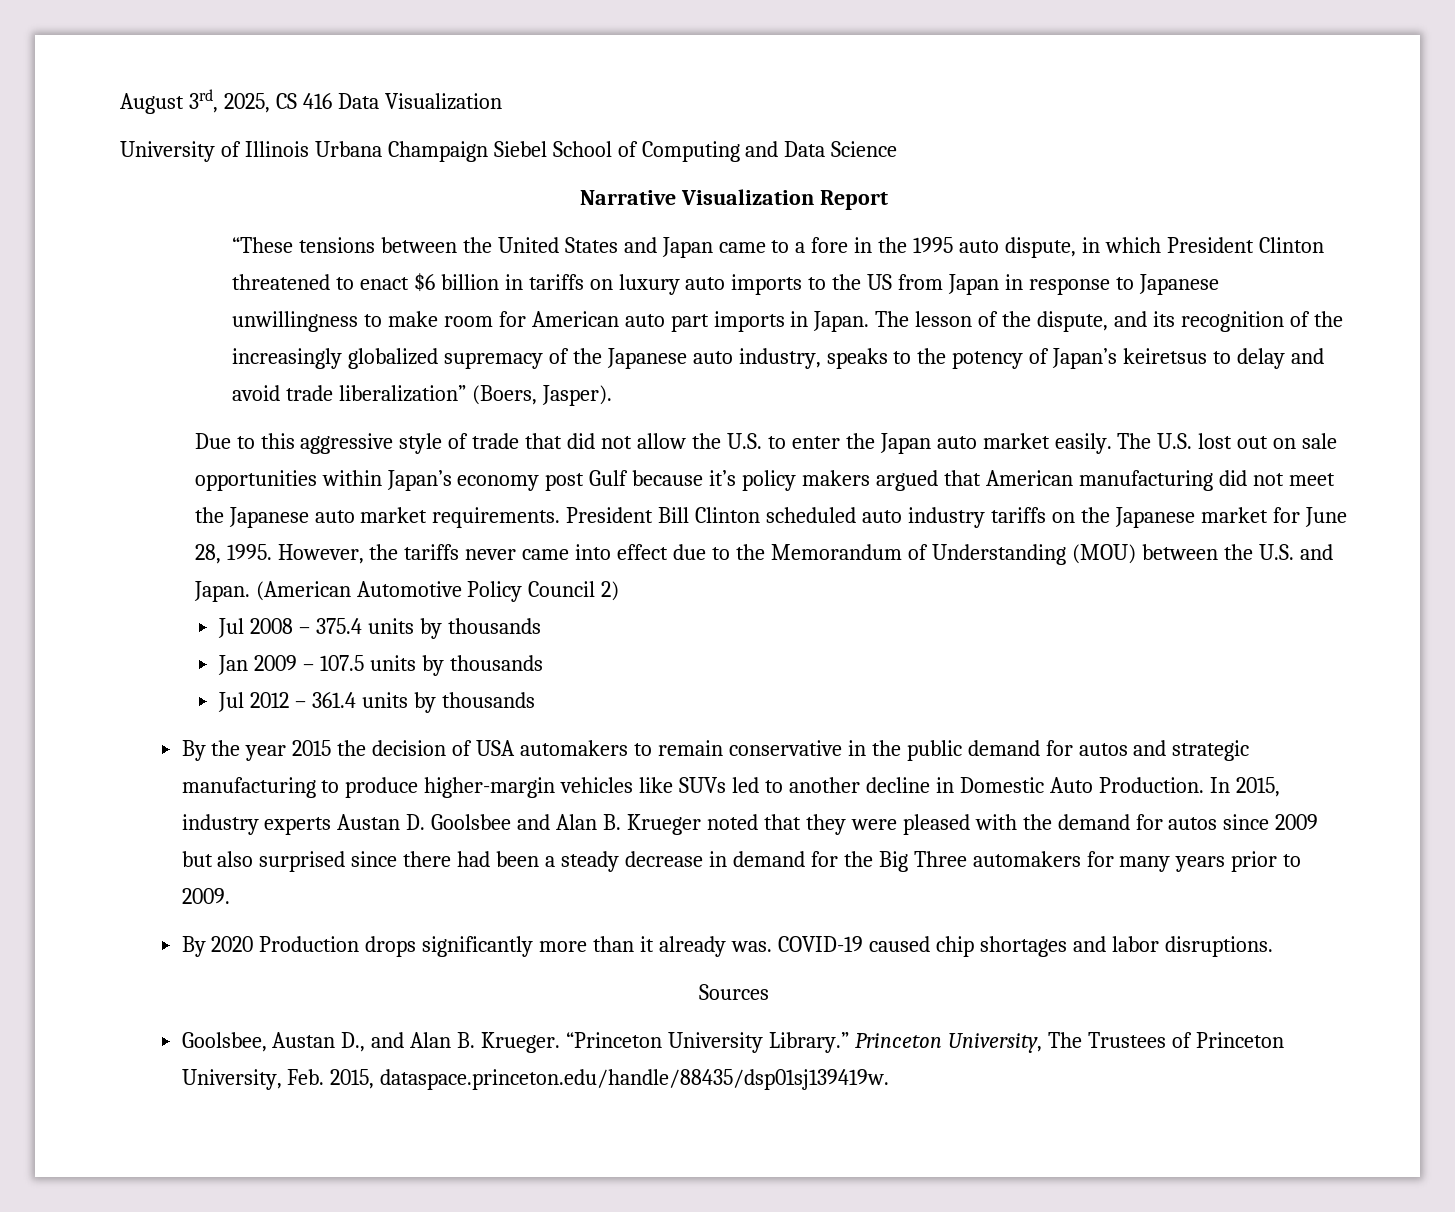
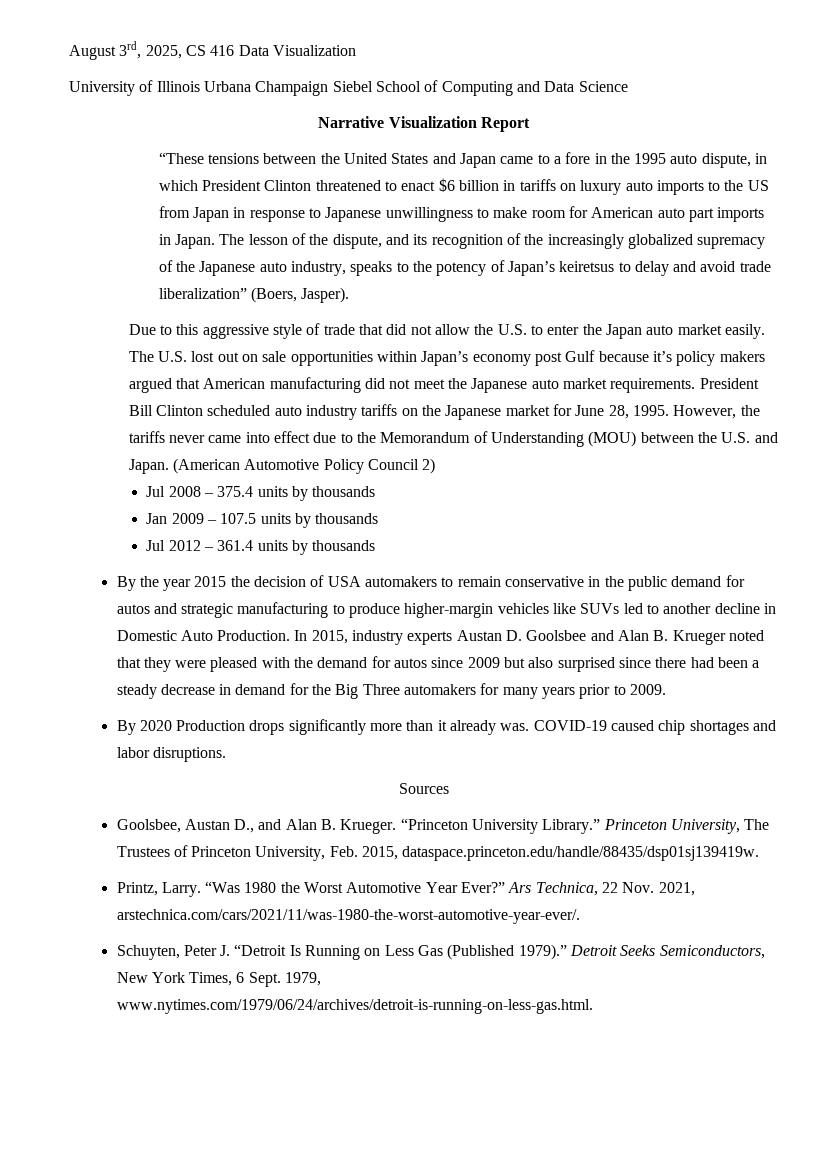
+ Printz, Larry. “Was 1980 the Worst Automotive Year Ever?” Ars Technica, 22 Nov. 2021, arstechnica.com/cars/2021/11/was-1980-the-worst-automotive-year-ever/.
+ Schuyten, Peter J. “Detroit Is Running on Less Gas (Published 1979).” Detroit Seeks Semiconductors, New York Times, 6 Sept. 1979, www.nytimes.com/1979/06/24/archives/detroit-is-running-on-less-gas.html.

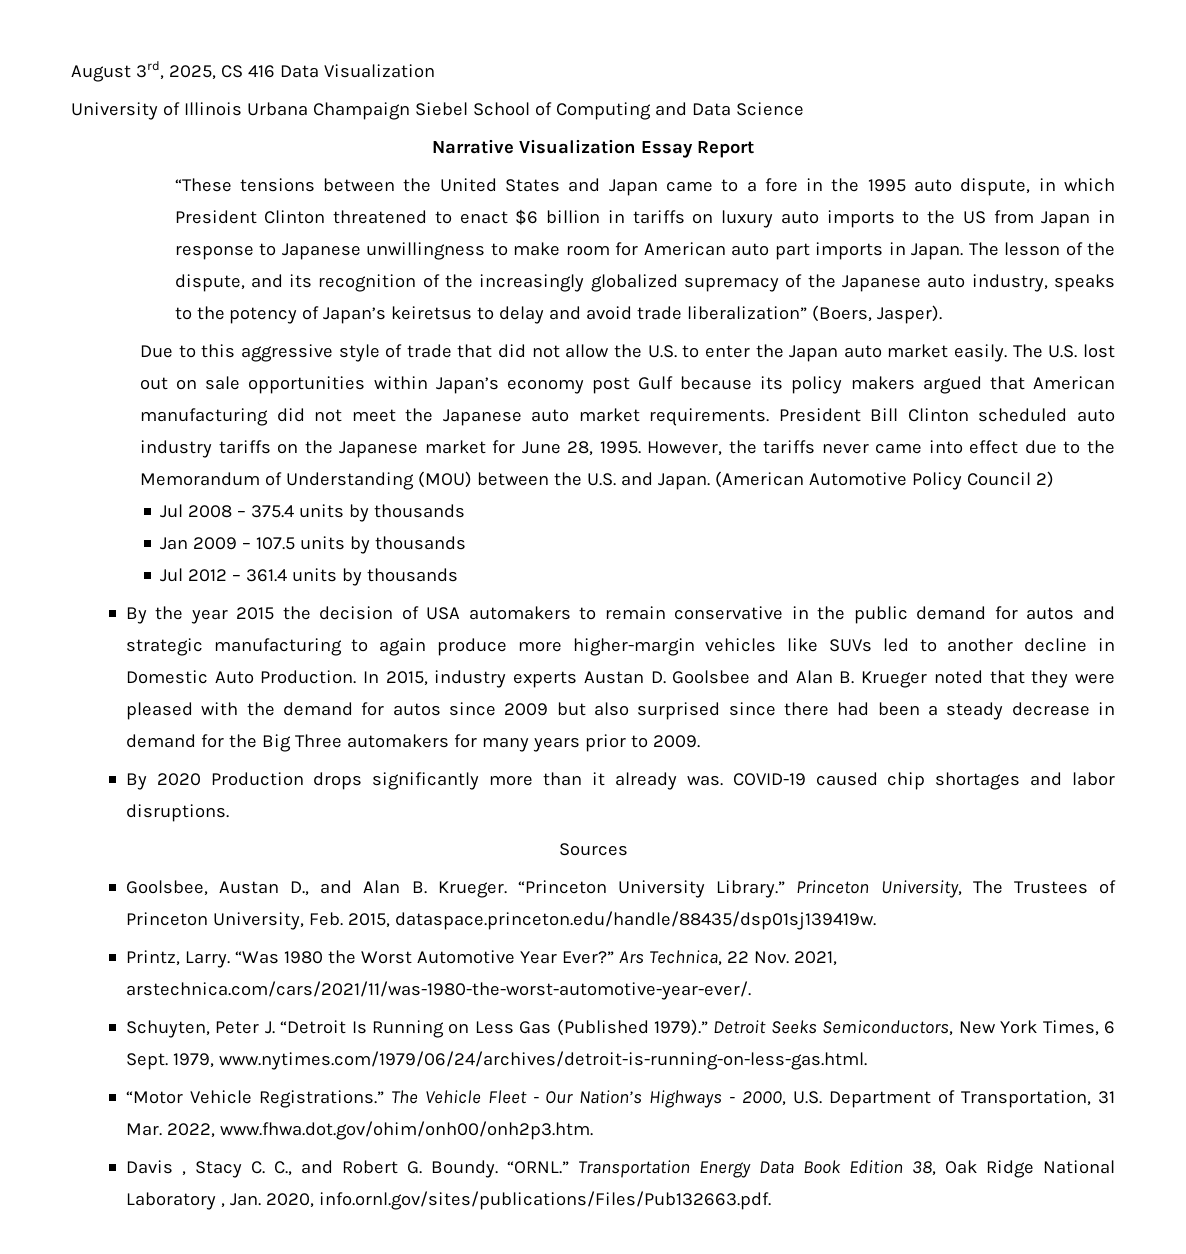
- Narrative Visualization Report
+ Narrative Visualization Essay Report
- The U.S. lost out on sale opportunities within Japan’s economy post Gulf because it’s policy makers argued that American manufacturing did not meet the Japanese auto market requirements.
+ The U.S. lost out on sale opportunities within Japan’s economy post Gulf because its policy makers argued that American manufacturing did not meet the Japanese auto market requirements.
- By the year 2015 the decision of USA automakers to remain conservative in the public demand for autos and strategic manufacturing to produce higher-margin vehicles like SUVs led to another decline in Domestic Auto Production.
+ By the year 2015 the decision of USA automakers to remain conservative in the public demand for autos and strategic manufacturing to again produce more higher-margin vehicles like SUVs led to another decline in Domestic Auto Production.
+ “Motor Vehicle Registrations.” The Vehicle Fleet - Our Nation’s Highways - 2000, U.S. Department of Transportation, 31 Mar. 2022, www.fhwa.dot.gov/ohim/onh00/onh2p3.htm.
+ Davis , Stacy C. C., and Robert G. Boundy. “ORNL.” Transportation Energy Data Book Edition 38, Oak Ridge National Laboratory , Jan. 2020, info.ornl.gov/sites/publications/Files/Pub132663.pdf.

